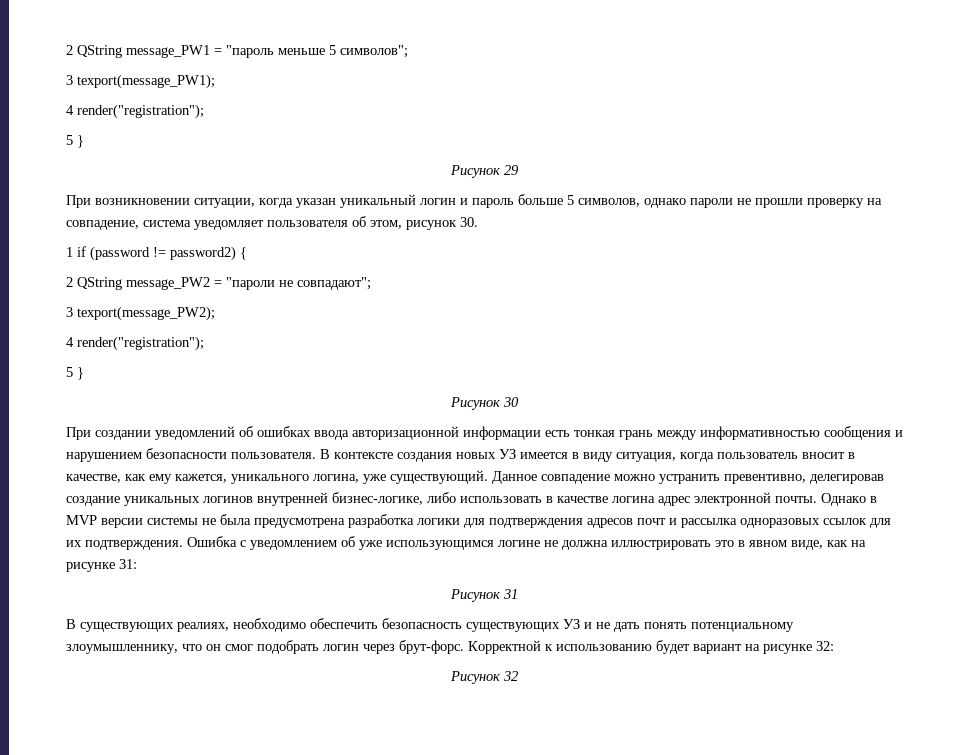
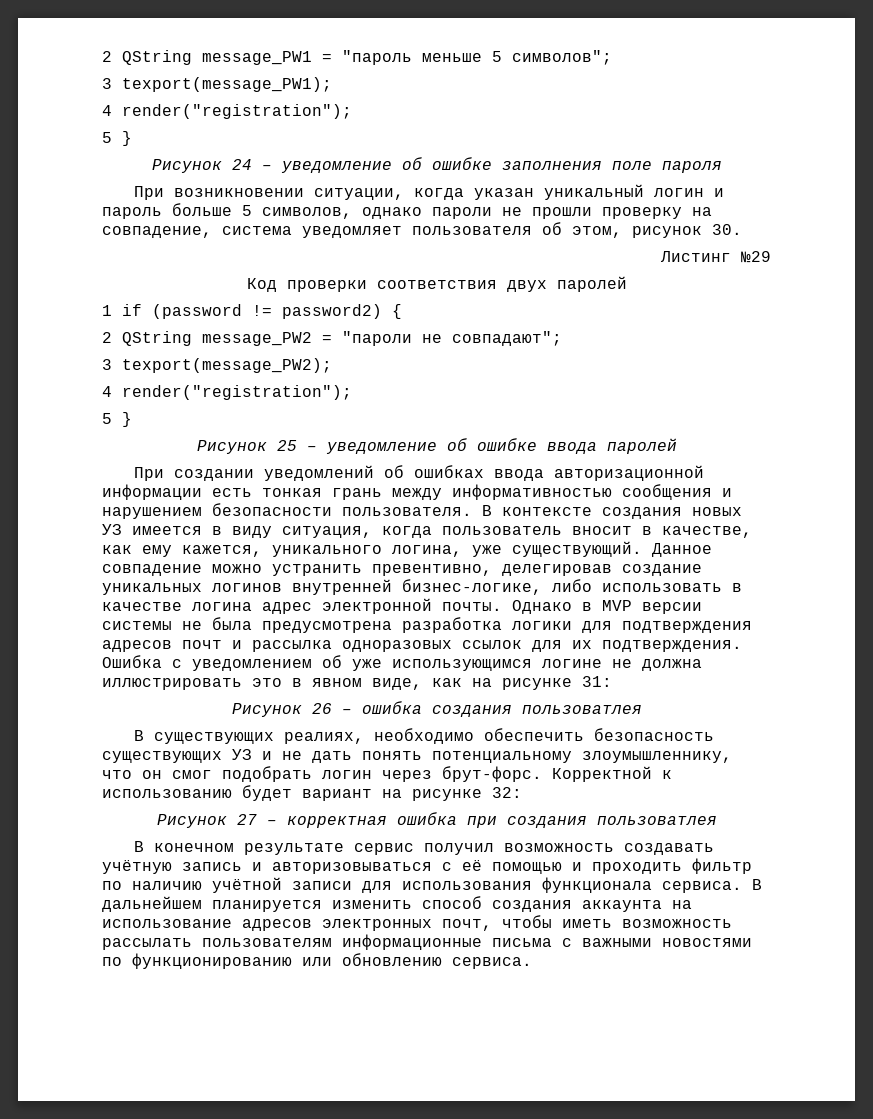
- Рисунок 29
+ Рисунок 24 – уведомление об ошибке заполнения поле пароля
+ Листинг №29
+ Код проверки соответствия двух паролей
- Рисунок 30
+ Рисунок 25 – уведомление об ошибке ввода паролей
- Рисунок 31
+ Рисунок 26 – ошибка создания пользоватлея
- Рисунок 32
+ Рисунок 27 – корректная ошибка при создания пользоватлея
+ В конечном результате сервис получил возможность создавать учётную запись и авторизовываться с её помощью и проходить фильтр по наличию учётной записи для использования функционала сервиса. В дальнейшем планируется изменить способ создания аккаунта на использование адресов электронных почт, чтобы иметь возможность рассылать пользователям информационные письма с важными новостями по функционированию или обновлению сервиса.

